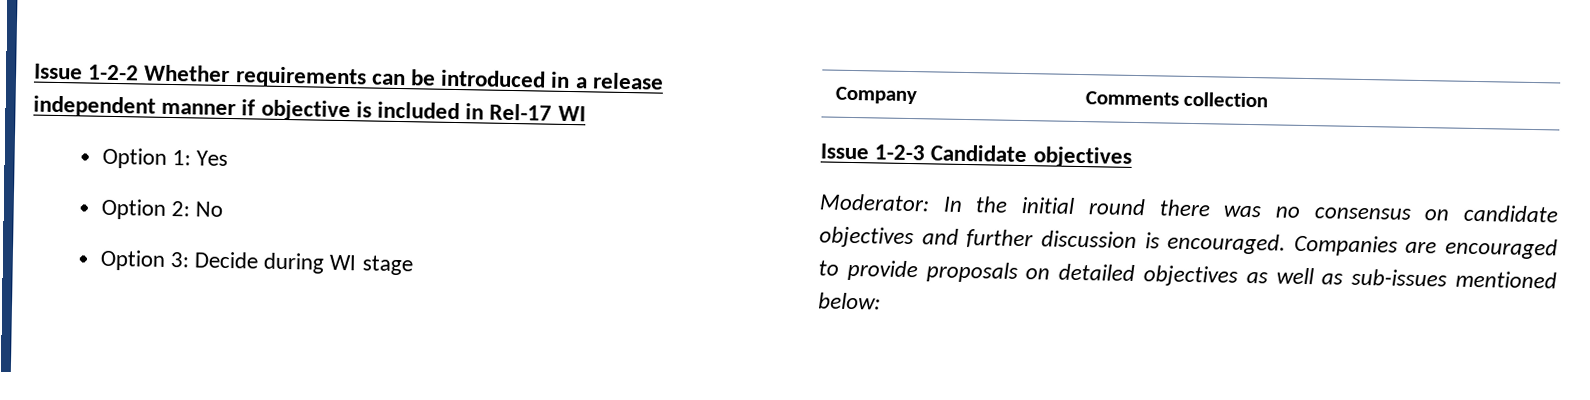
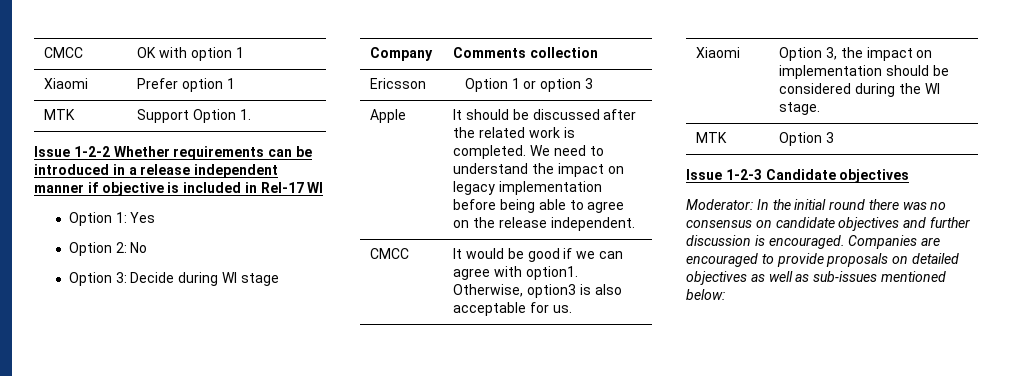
+ CMCC | OK with option 1
+ Xiaomi | Prefer option 1
+ MTK | Support Option 1.
+ Ericsson | Option 1 or option 3
+ Apple | It should be discussed after the related work is completed. We need to understand the impact on legacy implementation before being able to agree on the release independent.
+ CMCC | It would be good if we can agree with option1. Otherwise, option3 is also acceptable for us.
+ Xiaomi | Option 3, the impact on implementation should be considered during the WI stage.
+ MTK | Option 3

